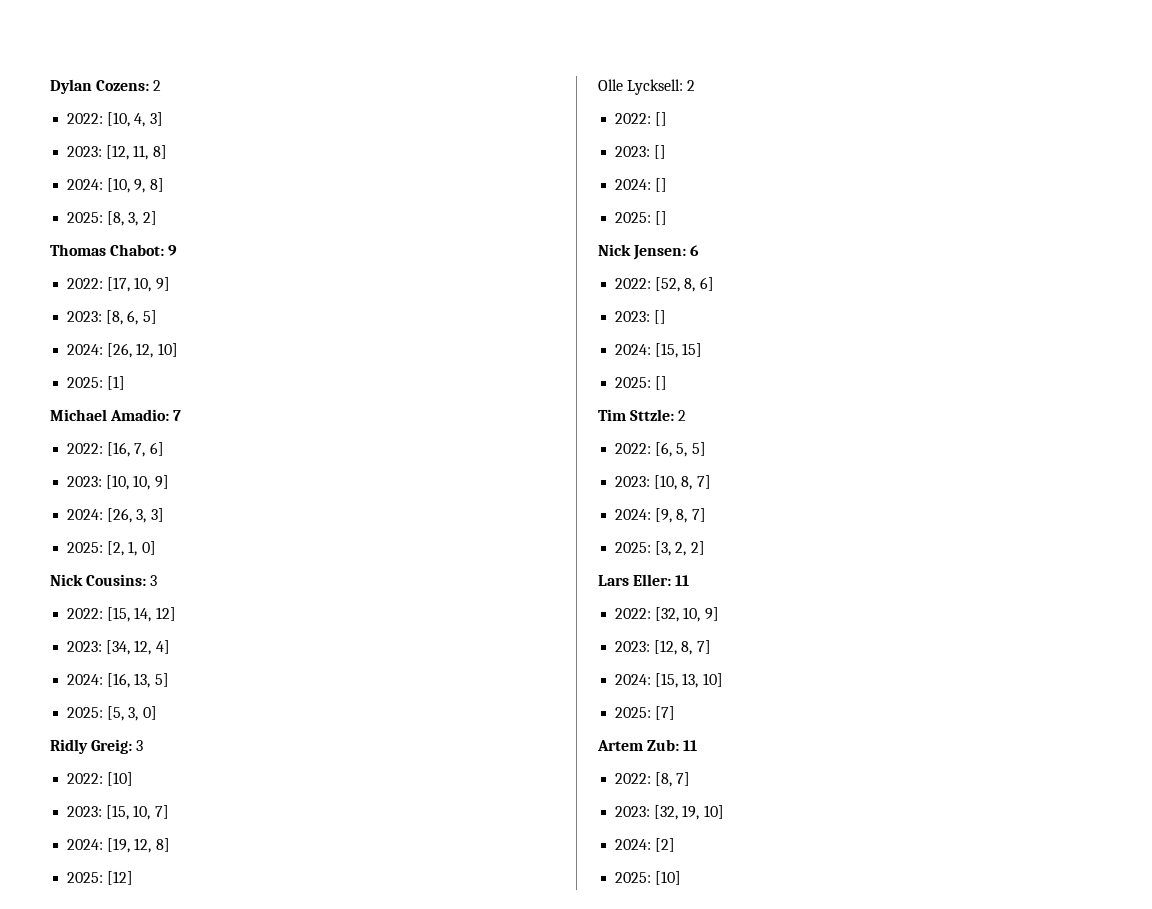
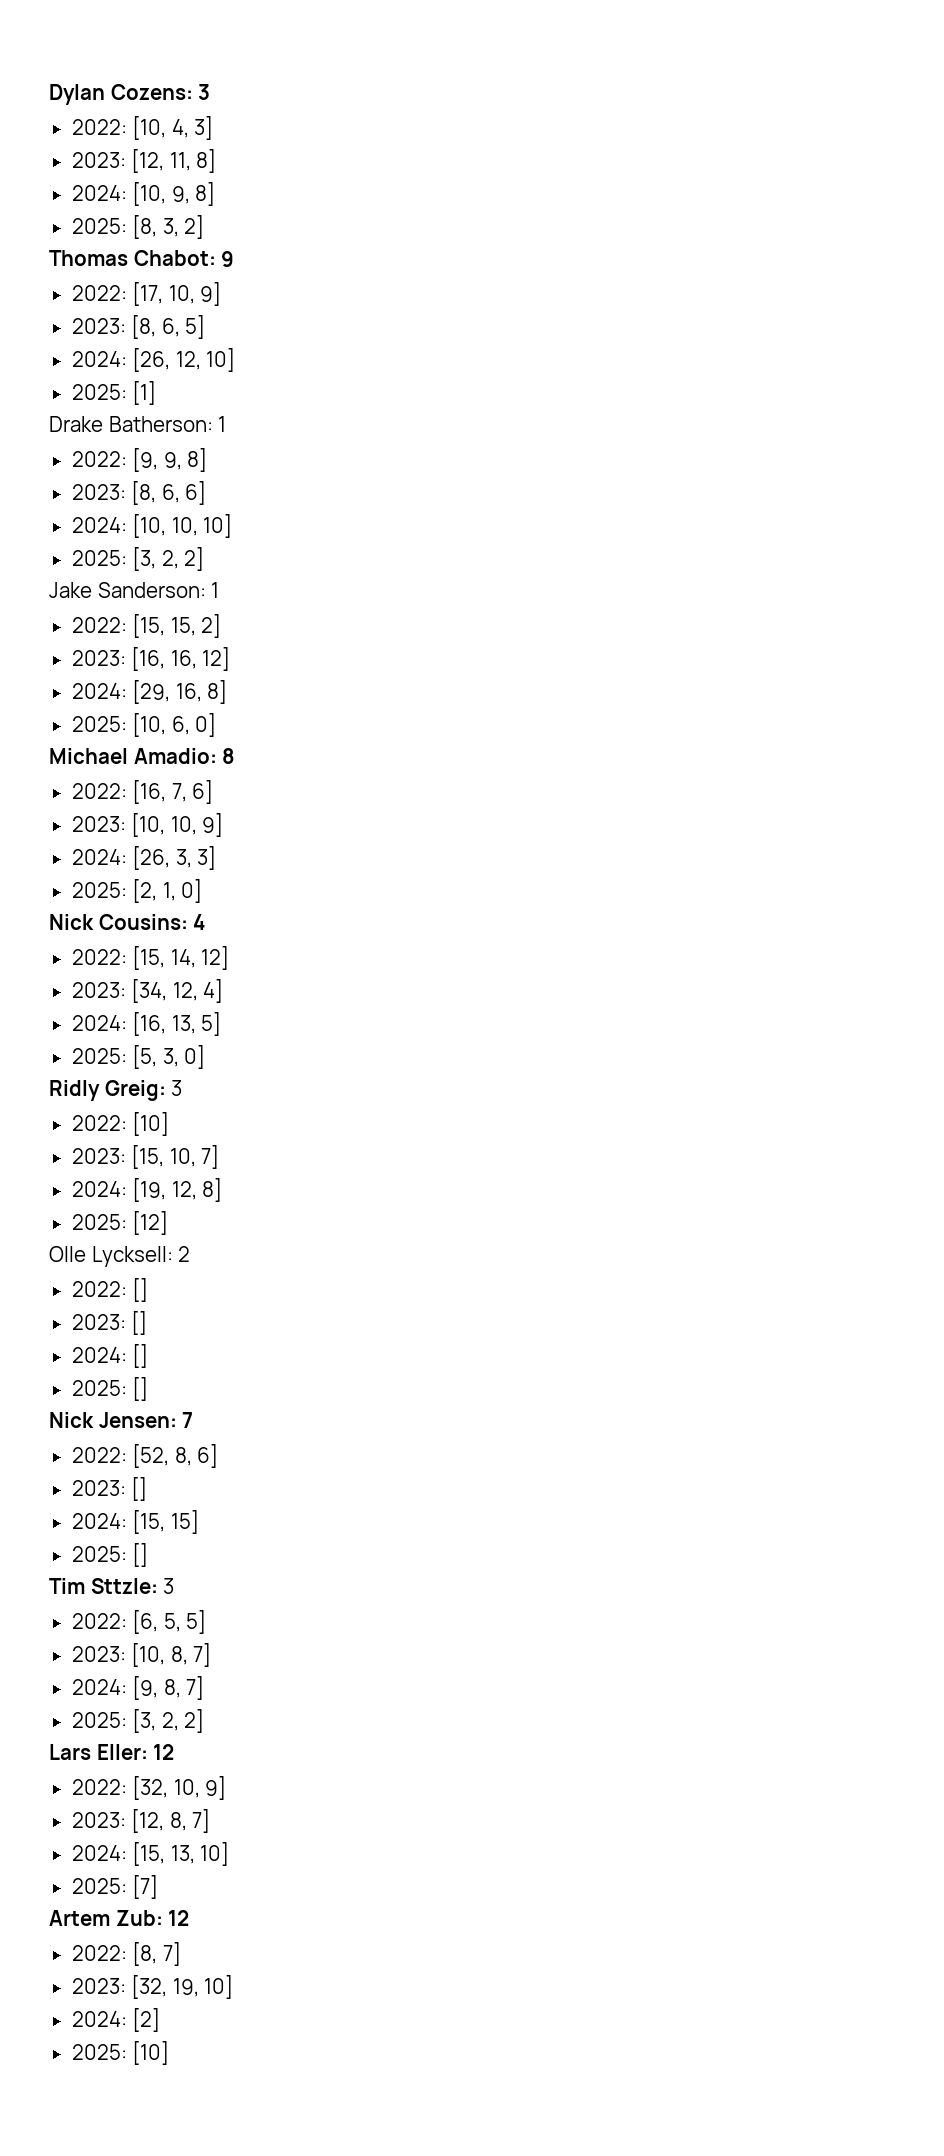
- Dylan Cozens: 2
+ Dylan Cozens: 3
+ Drake Batherson: 1
+ 2022: [9, 9, 8]
+ 2023: [8, 6, 6]
+ 2024: [10, 10, 10]
+ 2025: [3, 2, 2]
+ Jake Sanderson: 1
+ 2022: [15, 15, 2]
+ 2023: [16, 16, 12]
+ 2024: [29, 16, 8]
+ 2025: [10, 6, 0]
- Michael Amadio: 7
+ Michael Amadio: 8
- Nick Cousins: 3
+ Nick Cousins: 4
- Nick Jensen: 6
+ Nick Jensen: 7
- Tim Sttzle: 2
+ Tim Sttzle: 3
- Lars Eller: 11
+ Lars Eller: 12
- Artem Zub: 11
+ Artem Zub: 12

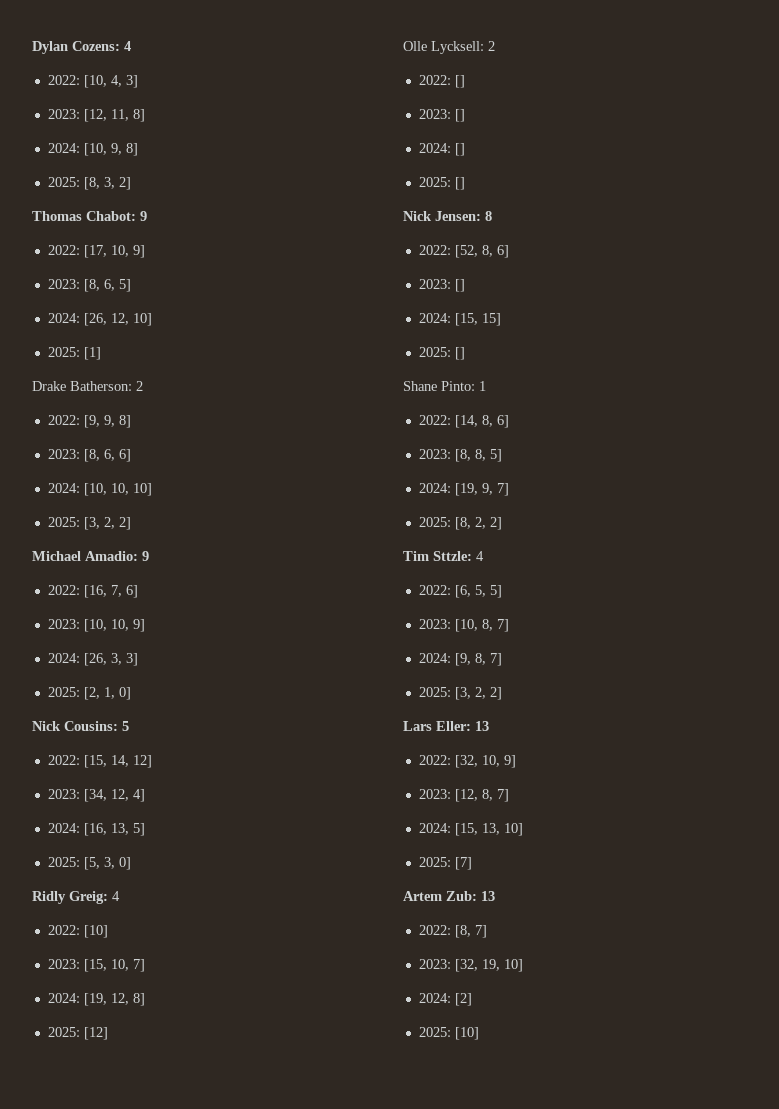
- Dylan Cozens: 3
+ Dylan Cozens: 4
- Drake Batherson: 1
+ Drake Batherson: 2
- Jake Sanderson: 1
- 2022: [15, 15, 2]
- 2023: [16, 16, 12]
- 2024: [29, 16, 8]
- 2025: [10, 6, 0]
- Michael Amadio: 8
+ Michael Amadio: 9
- Nick Cousins: 4
+ Nick Cousins: 5
- Ridly Greig: 3
+ Ridly Greig: 4
- Nick Jensen: 7
+ Nick Jensen: 8
+ Shane Pinto: 1
+ 2022: [14, 8, 6]
+ 2023: [8, 8, 5]
+ 2024: [19, 9, 7]
+ 2025: [8, 2, 2]
- Tim Sttzle: 3
+ Tim Sttzle: 4
- Lars Eller: 12
+ Lars Eller: 13
- Artem Zub: 12
+ Artem Zub: 13

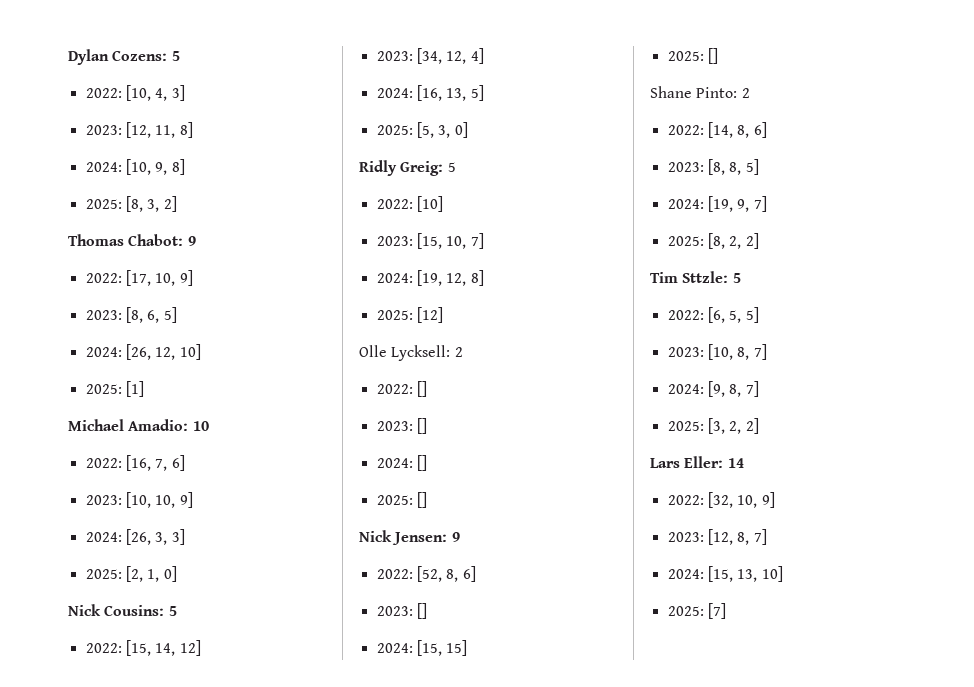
- Dylan Cozens: 4
+ Dylan Cozens: 5
- Drake Batherson: 2
- 2022: [9, 9, 8]
- 2023: [8, 6, 6]
- 2024: [10, 10, 10]
- 2025: [3, 2, 2]
- Michael Amadio: 9
+ Michael Amadio: 10
- Ridly Greig: 4
+ Ridly Greig: 5
- Nick Jensen: 8
+ Nick Jensen: 9
- Shane Pinto: 1
+ Shane Pinto: 2
- Tim Sttzle: 4
+ Tim Sttzle: 5
- Lars Eller: 13
+ Lars Eller: 14
- Artem Zub: 13
- 2022: [8, 7]
- 2023: [32, 19, 10]
- 2024: [2]
- 2025: [10]

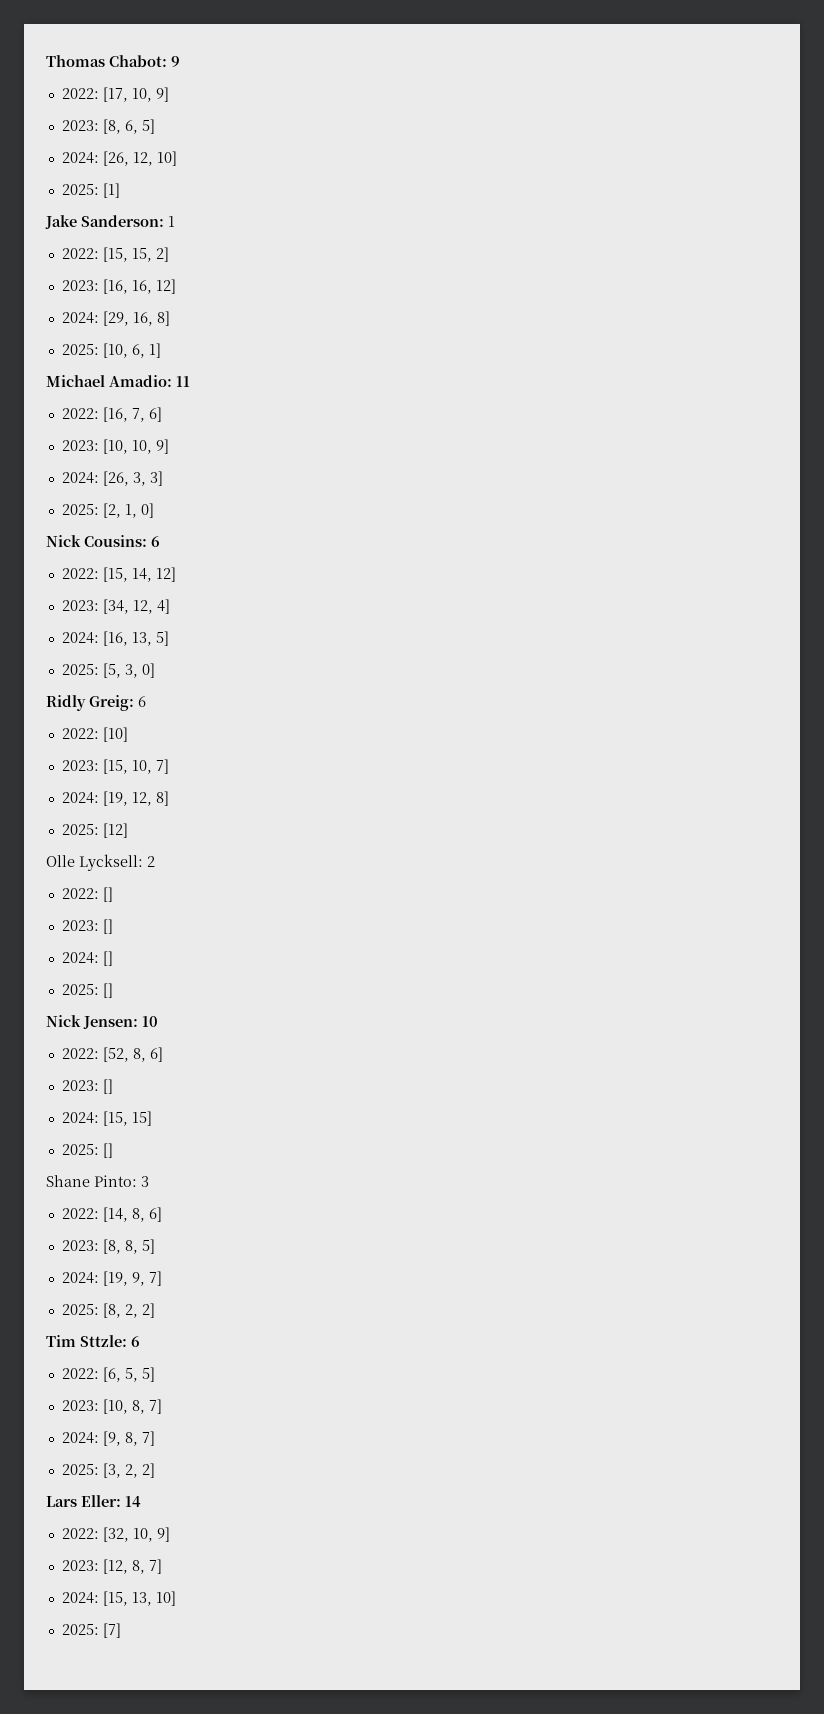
- Dylan Cozens: 5
- 2022: [10, 4, 3]
- 2023: [12, 11, 8]
- 2024: [10, 9, 8]
- 2025: [8, 3, 2]
+ Jake Sanderson: 1
+ 2022: [15, 15, 2]
+ 2023: [16, 16, 12]
+ 2024: [29, 16, 8]
+ 2025: [10, 6, 1]
- Michael Amadio: 10
+ Michael Amadio: 11
- Nick Cousins: 5
+ Nick Cousins: 6
- Ridly Greig: 5
+ Ridly Greig: 6
- Nick Jensen: 9
+ Nick Jensen: 10
- Shane Pinto: 2
+ Shane Pinto: 3
- Tim Sttzle: 5
+ Tim Sttzle: 6

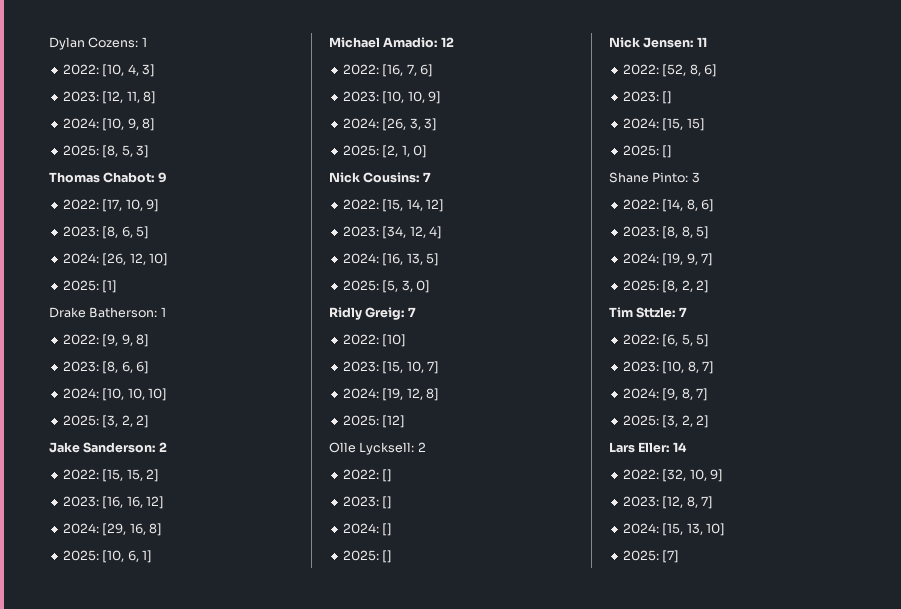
+ Dylan Cozens: 1
+ 2022: [10, 4, 3]
+ 2023: [12, 11, 8]
+ 2024: [10, 9, 8]
+ 2025: [8, 5, 3]
+ Drake Batherson: 1
+ 2022: [9, 9, 8]
+ 2023: [8, 6, 6]
+ 2024: [10, 10, 10]
+ 2025: [3, 2, 2]
- Jake Sanderson: 1
+ Jake Sanderson: 2
- Michael Amadio: 11
+ Michael Amadio: 12
- Nick Cousins: 6
+ Nick Cousins: 7
- Ridly Greig: 6
+ Ridly Greig: 7
- Nick Jensen: 10
+ Nick Jensen: 11
- Tim Sttzle: 6
+ Tim Sttzle: 7

